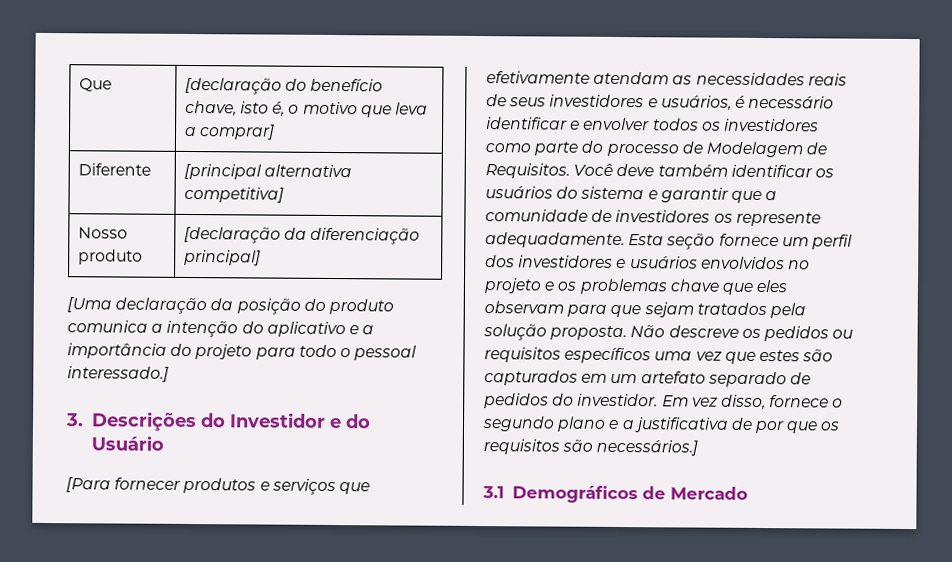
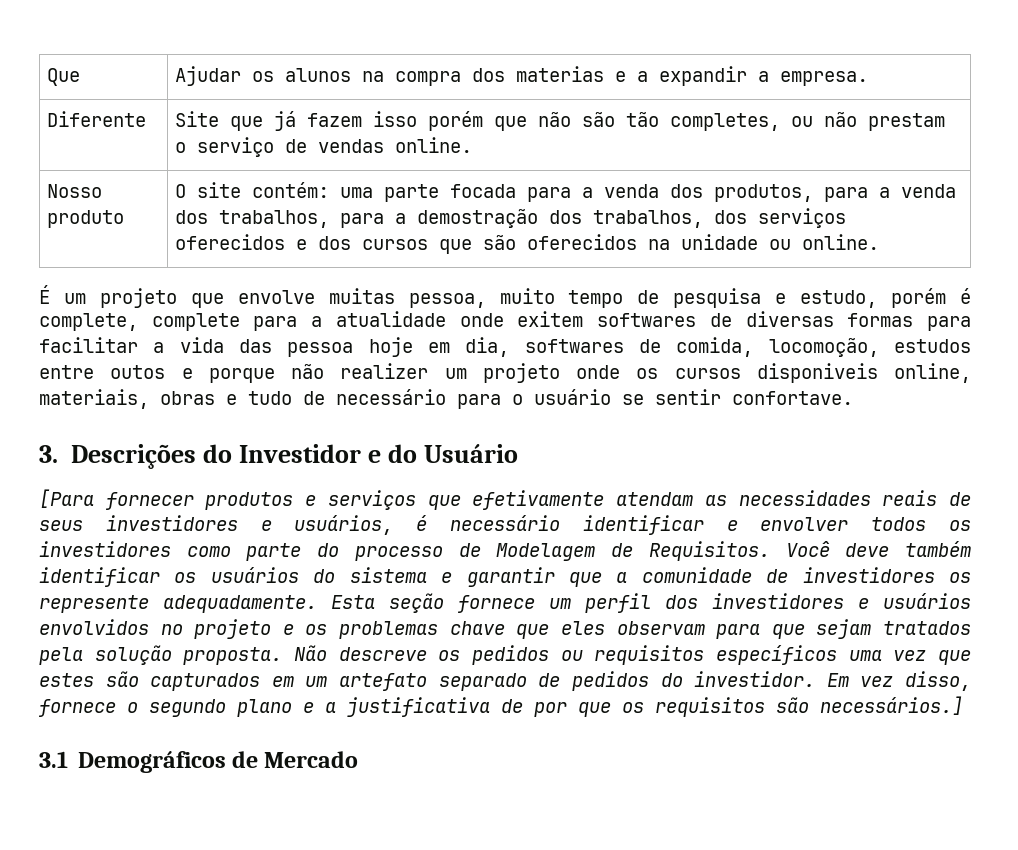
- Que | [declaração do benefício chave, isto é, o motivo que leva a comprar]
- Diferente | [principal alternativa competitiva]
- Nosso produto | [declaração da diferenciação principal]
- [Uma declaração da posição do produto comunica a intenção do aplicativo e a importância do projeto para todo o pessoal interessado.]
+ Que | Ajudar os alunos na compra dos materias e a expandir a empresa.
+ Diferente | Site que já fazem isso porém que não são tão completes, ou não prestam o serviço de vendas online.
+ Nosso produto | O site contém: uma parte focada para a venda dos produtos, para a venda dos trabalhos, para a demostração dos trabalhos, dos serviços oferecidos e dos cursos que são oferecidos na unidade ou online.
+ É um projeto que envolve muitas pessoa, muito tempo de pesquisa e estudo, porém é complete, complete para a atualidade onde exitem softwares de diversas formas para facilitar a vida das pessoa hoje em dia, softwares de comida, locomoção, estudos entre outos e porque não realizer um projeto onde os cursos disponiveis online, materiais, obras e tudo de necessário para o usuário se sentir confortave.

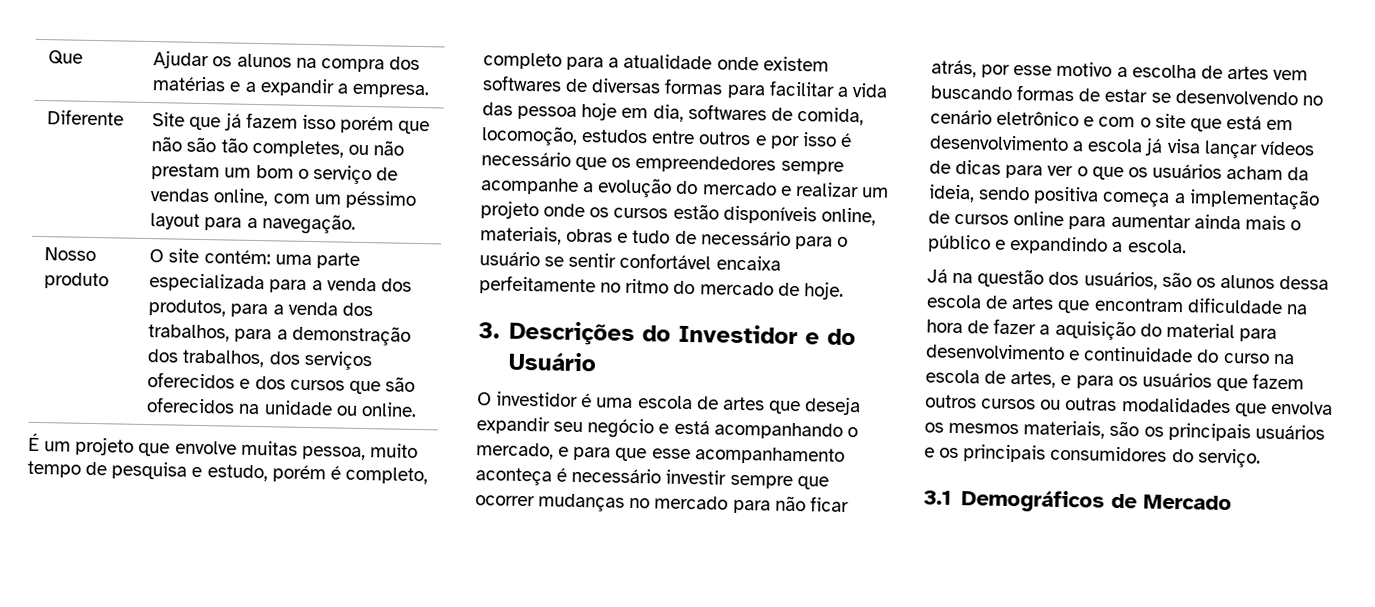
- Que | Ajudar os alunos na compra dos materias e a expandir a empresa.
+ Que | Ajudar os alunos na compra dos matérias e a expandir a empresa.
- Diferente | Site que já fazem isso porém que não são tão completes, ou não prestam o serviço de vendas online.
+ Diferente | Site que já fazem isso porém que não são tão completes, ou não prestam um bom o serviço de vendas online, com um péssimo layout para a navegação.
- Nosso produto | O site contém: uma parte focada para a venda dos produtos, para a venda dos trabalhos, para a demostração dos trabalhos, dos serviços oferecidos e dos cursos que são oferecidos na unidade ou online.
+ Nosso produto | O site contém: uma parte especializada para a venda dos produtos, para a venda dos trabalhos, para a demonstração dos trabalhos, dos serviços oferecidos e dos cursos que são oferecidos na unidade ou online.
- É um projeto que envolve muitas pessoa, muito tempo de pesquisa e estudo, porém é complete, complete para a atualidade onde exitem softwares de diversas formas para facilitar a vida das pessoa hoje em dia, softwares de comida, locomoção, estudos entre outos e porque não realizer um projeto onde os cursos disponiveis online, materiais, obras e tudo de necessário para o usuário se sentir confortave.
+ É um projeto que envolve muitas pessoa, muito tempo de pesquisa e estudo, porém é completo, completo para a atualidade onde existem softwares de diversas formas para facilitar a vida das pessoa hoje em dia, softwares de comida, locomoção, estudos entre outros e por isso é necessário que os empreendedores sempre acompanhe a evolução do mercado e realizar um projeto onde os cursos estão disponíveis online, materiais, obras e tudo de necessário para o usuário se sentir confortável encaixa perfeitamente no ritmo do mercado de hoje.
- [Para fornecer produtos e serviços que efetivamente atendam as necessidades reais de seus investidores e usuários, é necessário identificar e envolver todos os investidores como parte do processo de Modelagem de Requisitos. Você deve também identificar os usuários do sistema e garantir que a comunidade de investidores os represente adequadamente. Esta seção fornece um perfil dos investidores e usuários envolvidos no projeto e os problemas chave que eles observam para que sejam tratados pela solução proposta. Não descreve os pedidos ou requisitos específicos uma vez que estes são capturados em um artefato separado de pedidos do investidor. Em vez disso, fornece o segundo plano e a justificativa de por que os requisitos são necessários.]
+ O investidor é uma escola de artes que deseja expandir seu negócio e está acompanhando o mercado, e para que esse acompanhamento aconteça é necessário investir sempre que ocorrer mudanças no mercado para não ficar atrás, por esse motivo a escolha de artes vem buscando formas de estar se desenvolvendo no cenário eletrônico e com o site que está em desenvolvimento a escola já visa lançar vídeos de dicas para ver o que os usuários acham da ideia, sendo positiva começa a implementação de cursos online para aumentar ainda mais o público e expandindo a escola.
+ Já na questão dos usuários, são os alunos dessa escola de artes que encontram dificuldade na hora de fazer a aquisição do material para desenvolvimento e continuidade do curso na escola de artes, e para os usuários que fazem outros cursos ou outras modalidades que envolva os mesmos materiais, são os principais usuários e os principais consumidores do serviço.

